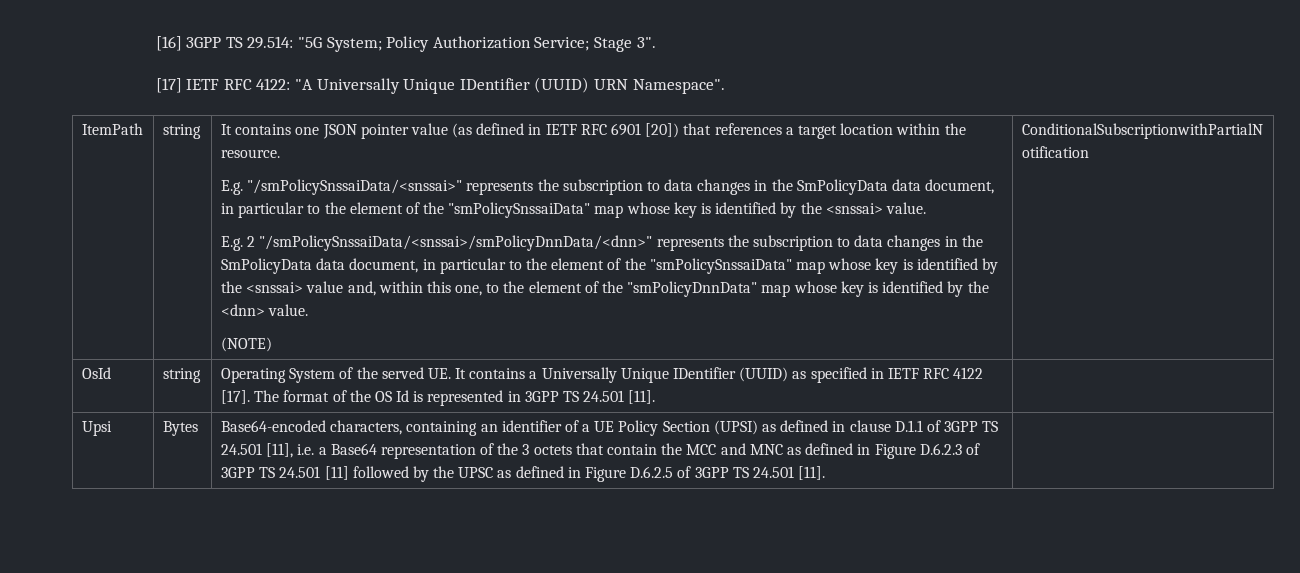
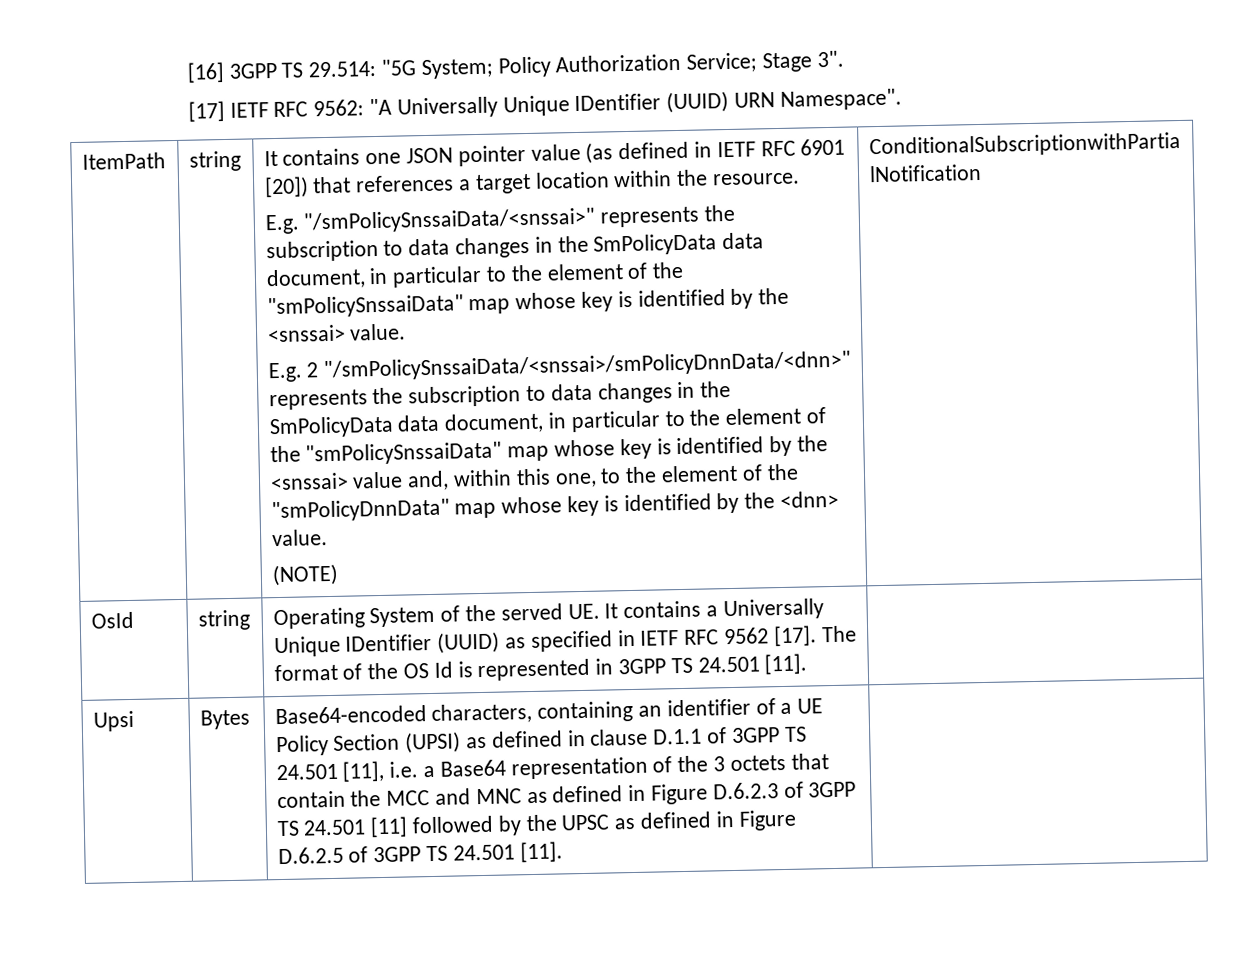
- [17] IETF RFC 4122: "A Universally Unique IDentifier (UUID) URN Namespace".
+ [17] IETF RFC 9562: "A Universally Unique IDentifier (UUID) URN Namespace".
- OsId | string | Operating System of the served UE. It contains a Universally Unique IDentifier (UUID) as specified in IETF RFC 4122 [17]. The format of the OS Id is represented in 3GPP TS 24.501 [11]. |
+ OsId | string | Operating System of the served UE. It contains a Universally Unique IDentifier (UUID) as specified in IETF RFC 9562 [17]. The format of the OS Id is represented in 3GPP TS 24.501 [11]. |

